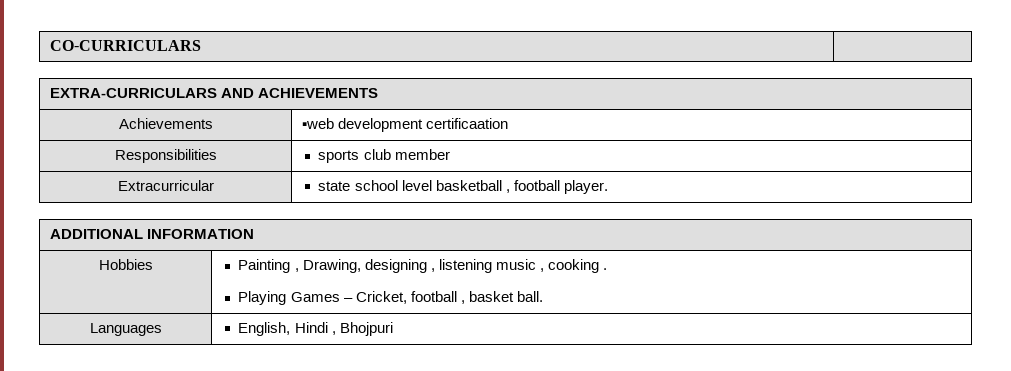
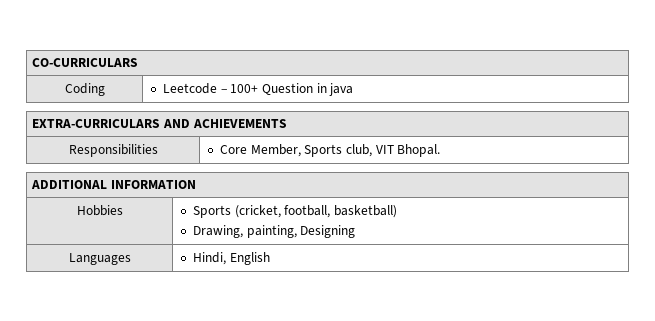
- CO-CURRICULARS |
+ CO-CURRICULARS
+ Coding | Leetcode – 100+ Question in java
  EXTRA-CURRICULARS AND ACHIEVEMENTS
- Achievements | ▪web development certificaation
- Responsibilities | sports club member
- Extracurricular | state school level basketball , football player.
+ Responsibilities | Core Member, Sports club, VIT Bhopal.
  ADDITIONAL INFORMATION
- Hobbies | Painting , Drawing, designing , listening music , cooking .
- Playing Games – Cricket, football , basket ball.
- Languages | English, Hindi , Bhojpuri
+ Hobbies | Sports (cricket, football, basketball)
+ Drawing, painting, Designing
+ Languages | Hindi, English

